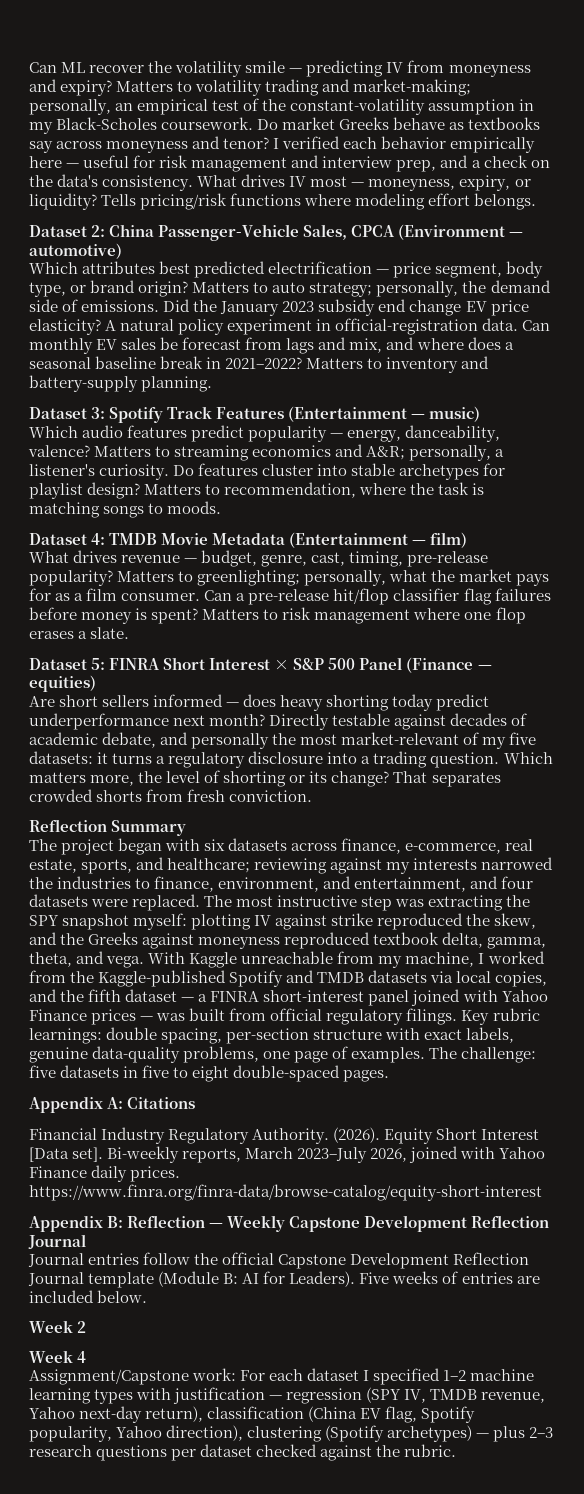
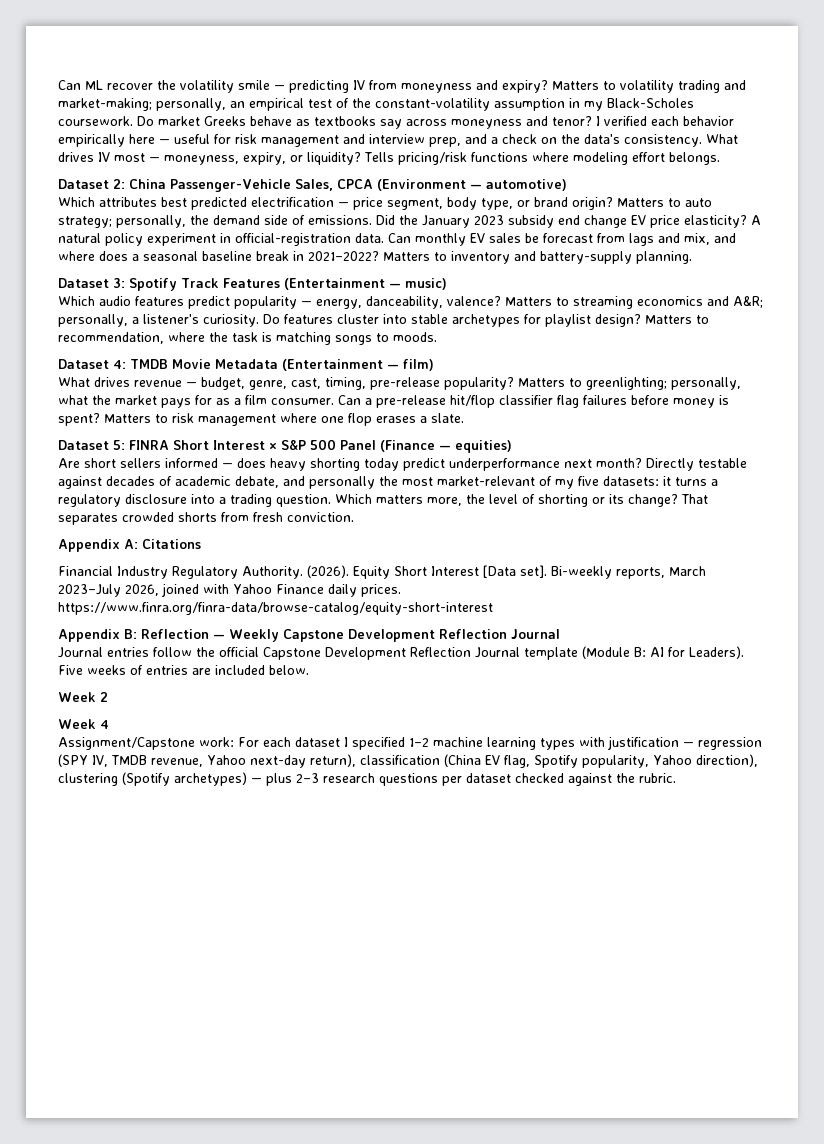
- Reflection Summary
- The project began with six datasets across finance, e-commerce, real estate, sports, and healthcare; reviewing against my interests narrowed the industries to finance, environment, and entertainment, and four datasets were replaced. The most instructive step was extracting the SPY snapshot myself: plotting IV against strike reproduced the skew, and the Greeks against moneyness reproduced textbook delta, gamma, theta, and vega. With Kaggle unreachable from my machine, I worked from the Kaggle-published Spotify and TMDB datasets via local copies, and the fifth dataset — a FINRA short-interest panel joined with Yahoo Finance prices — was built from official regulatory filings. Key rubric learnings: double spacing, per-section structure with exact labels, genuine data-quality problems, one page of examples. The challenge: five datasets in five to eight double-spaced pages.

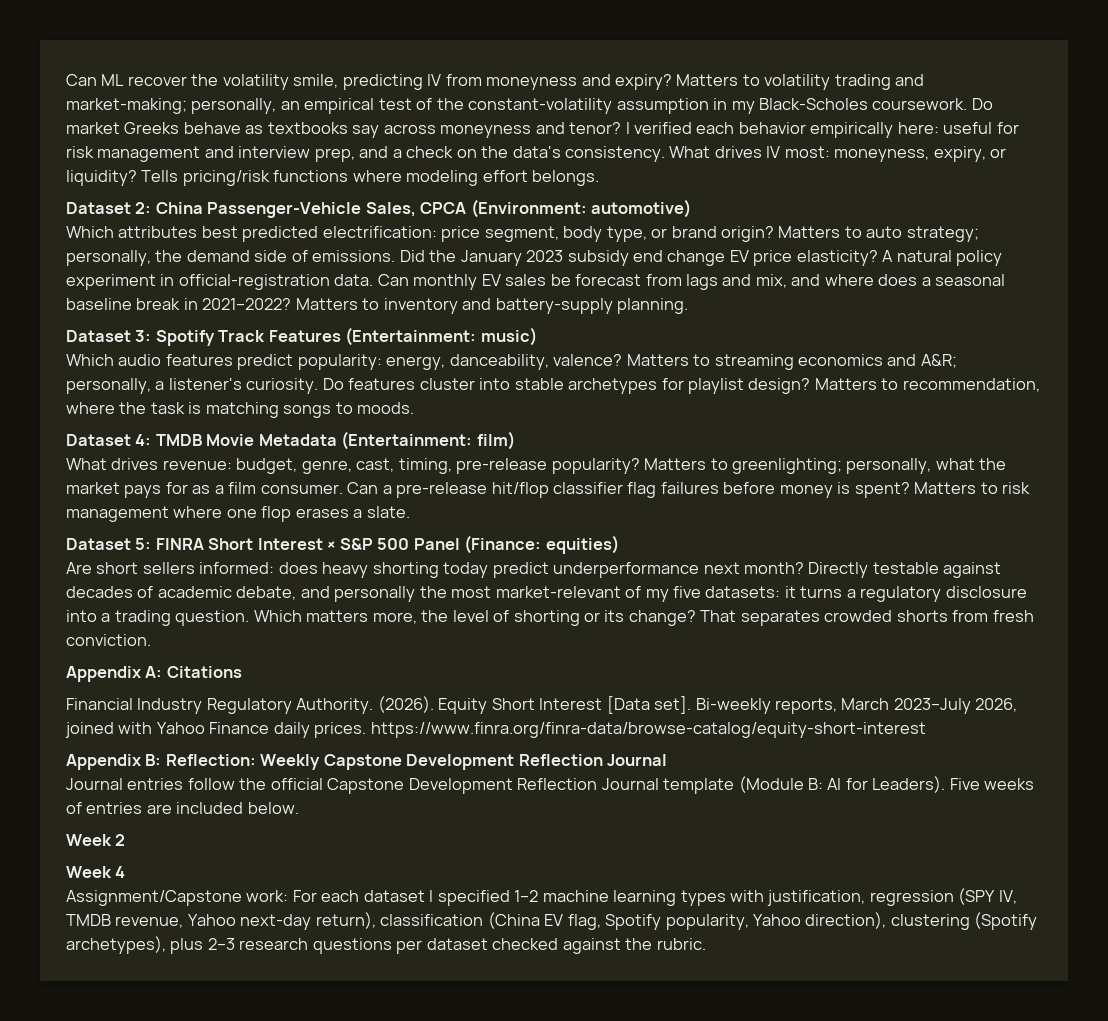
- Can ML recover the volatility smile — predicting IV from moneyness and expiry?
+ Can ML recover the volatility smile, predicting IV from moneyness and expiry?
- I verified each behavior empirically here — useful for risk management and interview prep, and a check on the data's consistency.
+ I verified each behavior empirically here: useful for risk management and interview prep, and a check on the data's consistency.
- What drives IV most — moneyness, expiry, or liquidity?
+ What drives IV most: moneyness, expiry, or liquidity?
- Dataset 2: China Passenger-Vehicle Sales, CPCA (Environment — automotive)
+ Dataset 2: China Passenger-Vehicle Sales, CPCA (Environment: automotive)
- Which attributes best predicted electrification — price segment, body type, or brand origin?
+ Which attributes best predicted electrification: price segment, body type, or brand origin?
- Dataset 3: Spotify Track Features (Entertainment — music)
+ Dataset 3: Spotify Track Features (Entertainment: music)
- Which audio features predict popularity — energy, danceability, valence?
+ Which audio features predict popularity: energy, danceability, valence?
- Dataset 4: TMDB Movie Metadata (Entertainment — film)
+ Dataset 4: TMDB Movie Metadata (Entertainment: film)
- What drives revenue — budget, genre, cast, timing, pre-release popularity?
+ What drives revenue: budget, genre, cast, timing, pre-release popularity?
- Dataset 5: FINRA Short Interest × S&P 500 Panel (Finance — equities)
+ Dataset 5: FINRA Short Interest × S&P 500 Panel (Finance: equities)
- Are short sellers informed — does heavy shorting today predict underperformance next month?
+ Are short sellers informed: does heavy shorting today predict underperformance next month?
- Appendix B: Reflection — Weekly Capstone Development Reflection Journal
+ Appendix B: Reflection: Weekly Capstone Development Reflection Journal
- Assignment/Capstone work: For each dataset I specified 1–2 machine learning types with justification — regression (SPY IV, TMDB revenue, Yahoo next-day return), classification (China EV flag, Spotify popularity, Yahoo direction), clustering (Spotify archetypes) — plus 2–3 research questions per dataset checked against the rubric.
+ Assignment/Capstone work: For each dataset I specified 1–2 machine learning types with justification, regression (SPY IV, TMDB revenue, Yahoo next-day return), classification (China EV flag, Spotify popularity, Yahoo direction), clustering (Spotify archetypes), plus 2–3 research questions per dataset checked against the rubric.

